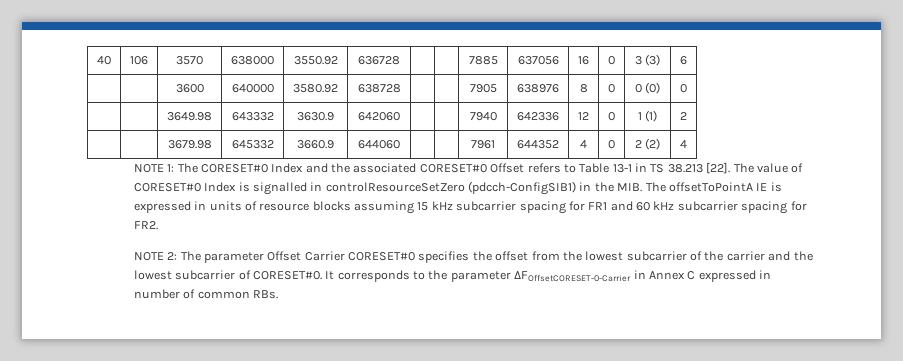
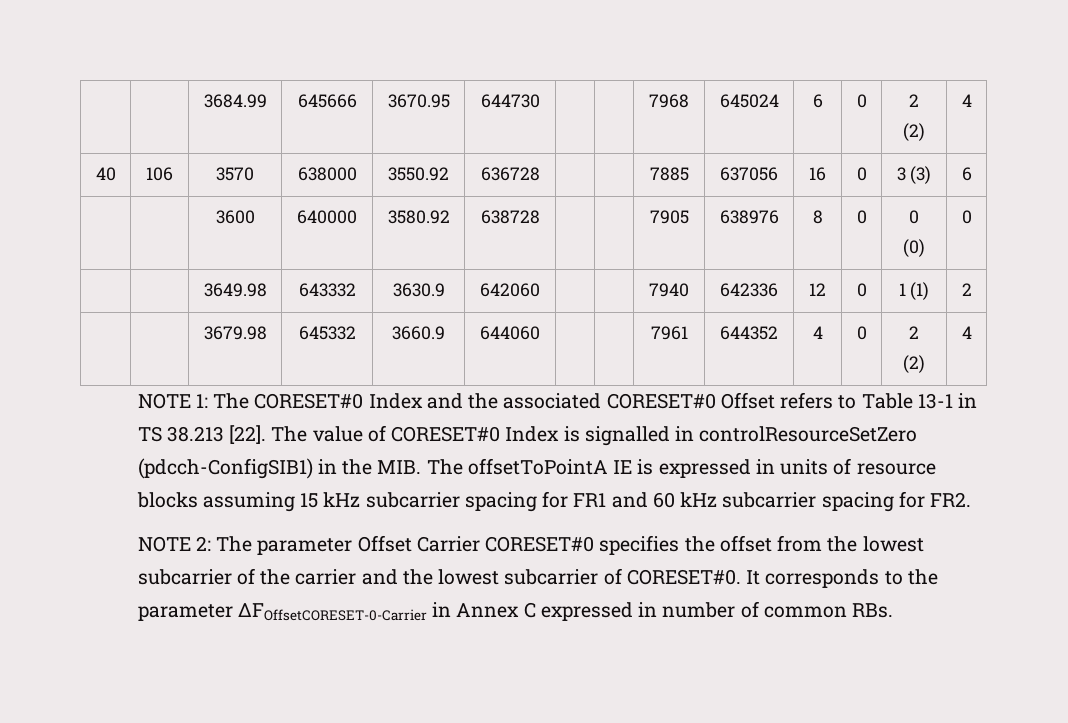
+ | | 3684.99 | 645666 | 3670.95 | 644730 | | | 7968 | 645024 | 6 | 0 | 2 (2) | 4

